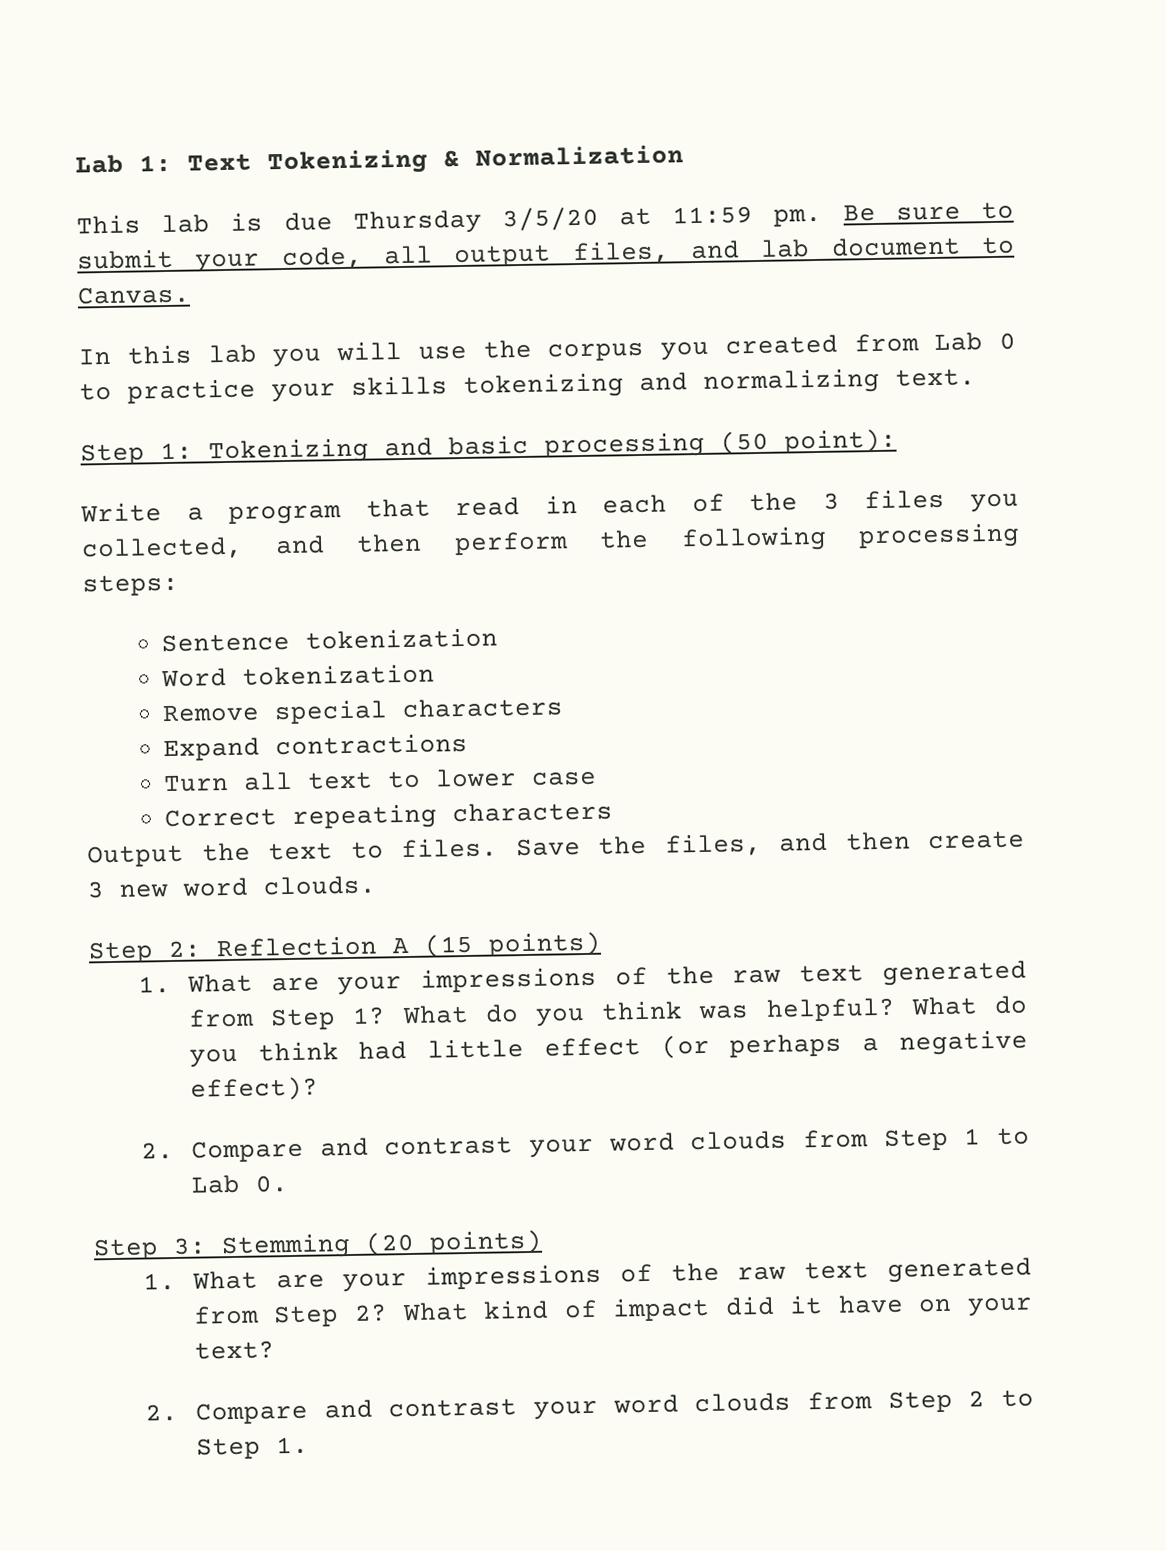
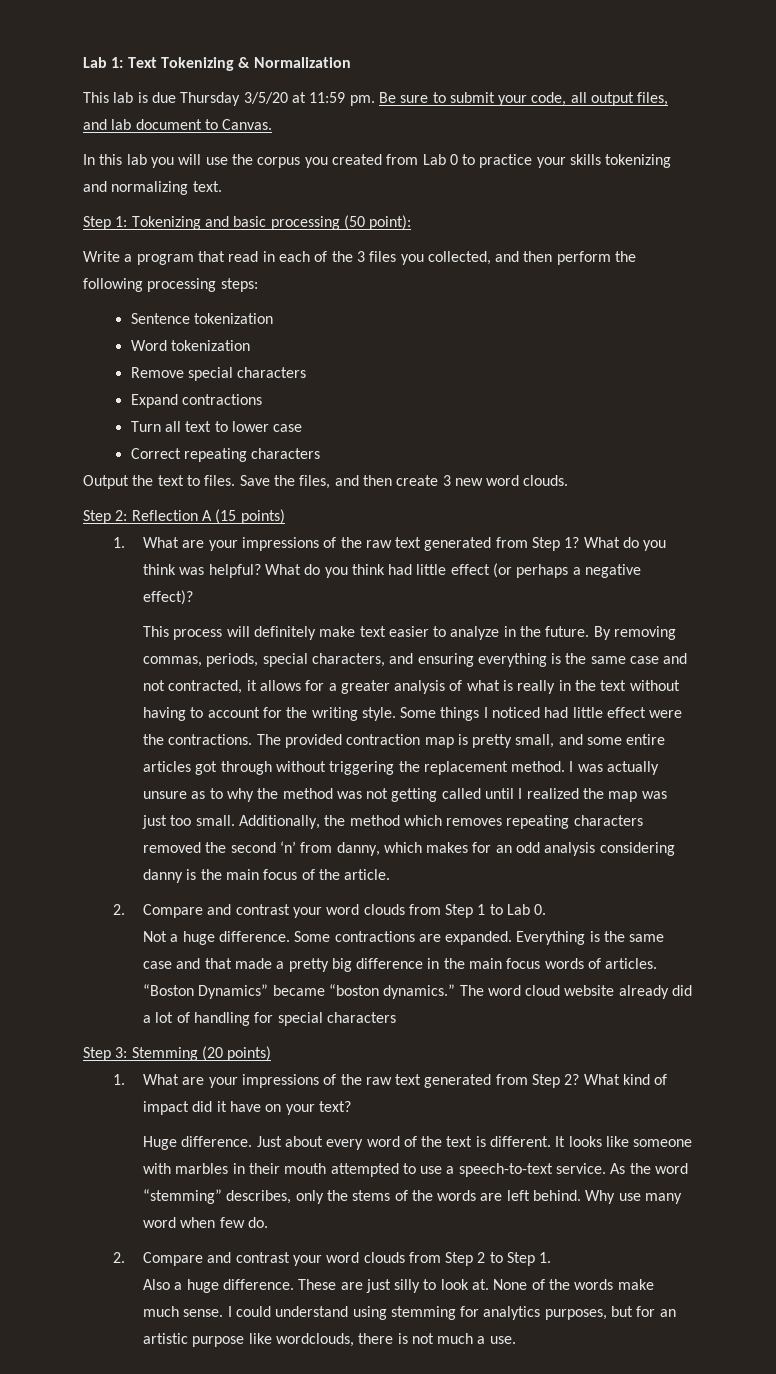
+ This process will definitely make text easier to analyze in the future. By removing commas, periods, special characters, and ensuring everything is the same case and not contracted, it allows for a greater analysis of what is really in the text without having to account for the writing style. Some things I noticed had little effect were the contractions. The provided contraction map is pretty small, and some entire articles got through without triggering the replacement method. I was actually unsure as to why the method was not getting called until I realized the map was just too small. Additionally, the method which removes repeating characters removed the second ‘n’ from danny, which makes for an odd analysis considering danny is the main focus of the article.
+ Not a huge difference. Some contractions are expanded. Everything is the same case and that made a pretty big difference in the main focus words of articles. “Boston Dynamics” became “boston dynamics.” The word cloud website already did a lot of handling for special characters
+ Huge difference. Just about every word of the text is different. It looks like someone with marbles in their mouth attempted to use a speech-to-text service. As the word “stemming” describes, only the stems of the words are left behind. Why use many word when few do.
+ Also a huge difference. These are just silly to look at. None of the words make much sense. I could understand using stemming for analytics purposes, but for an artistic purpose like wordclouds, there is not much a use.

